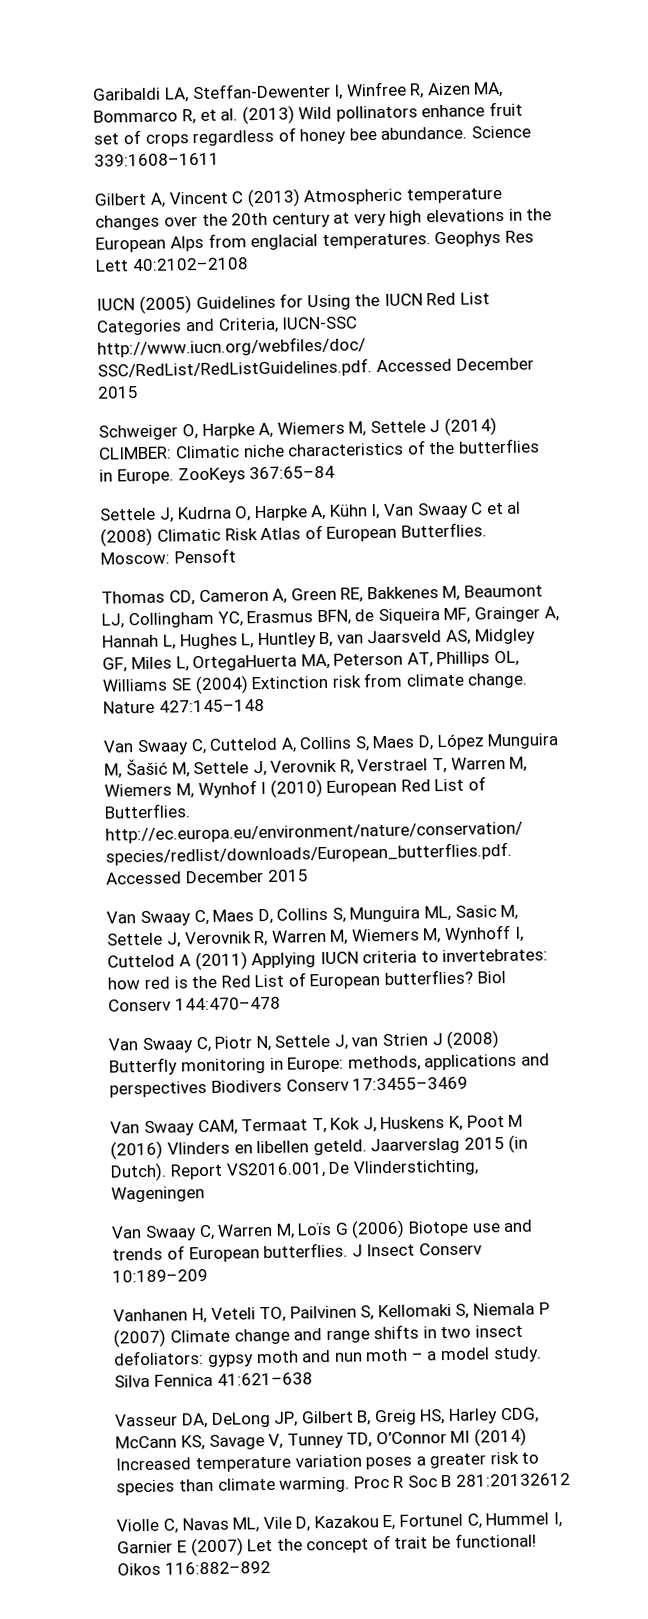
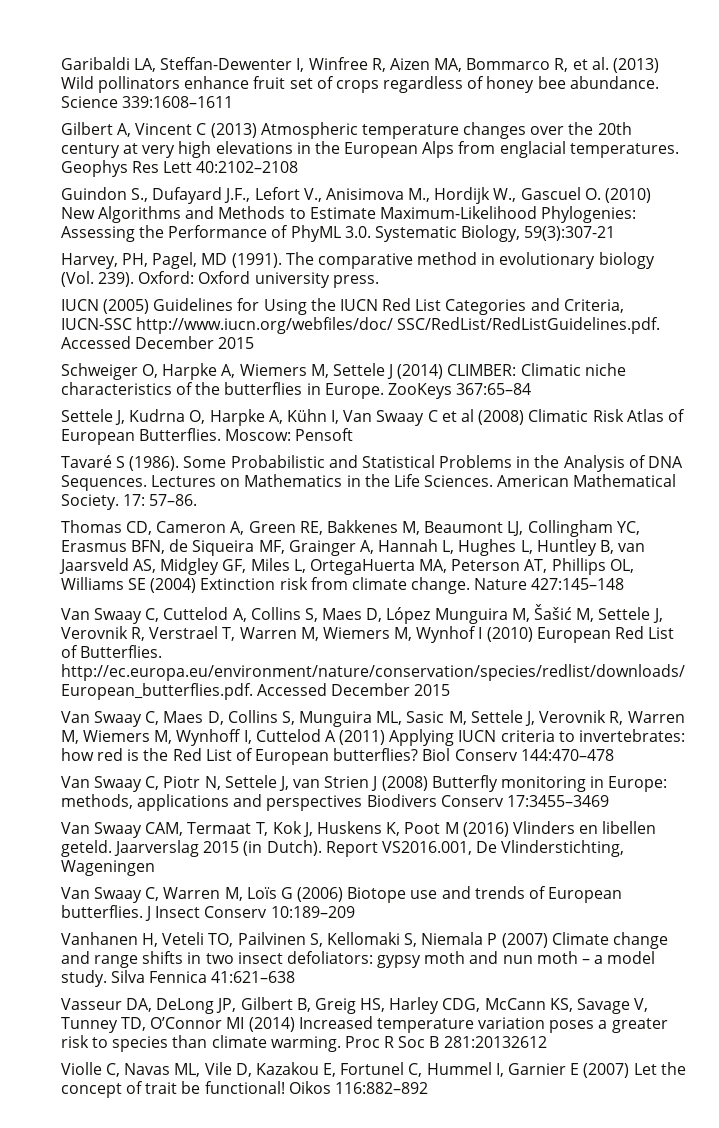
+ Guindon S., Dufayard J.F., Lefort V., Anisimova M., Hordijk W., Gascuel O. (2010) New Algorithms and Methods to Estimate Maximum-Likelihood Phylogenies: Assessing the Performance of PhyML 3.0. Systematic Biology, 59(3):307-21
+ Harvey, PH, Pagel, MD (1991). The comparative method in evolutionary biology (Vol. 239). Oxford: Oxford university press.
+ Tavaré S (1986). Some Probabilistic and Statistical Problems in the Analysis of DNA Sequences. Lectures on Mathematics in the Life Sciences. American Mathematical Society. 17: 57–86.

